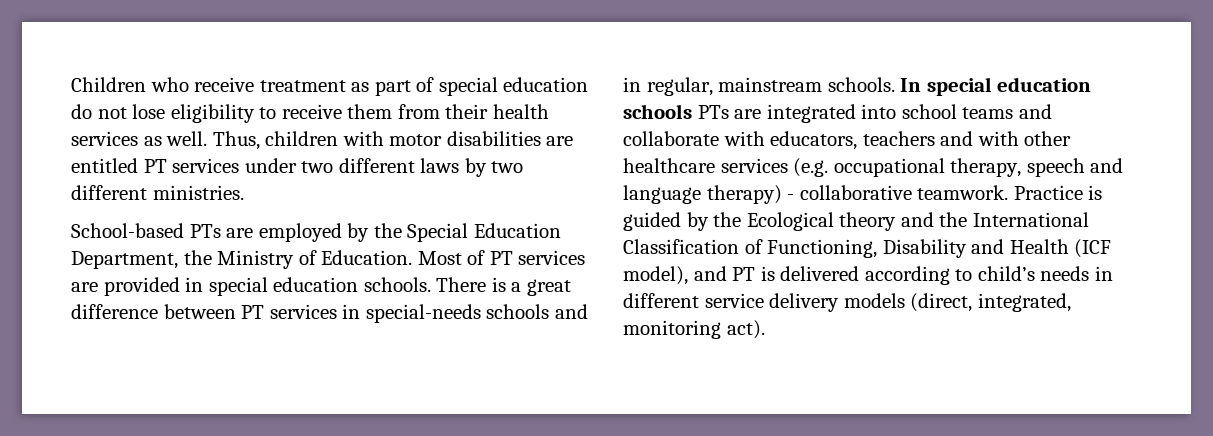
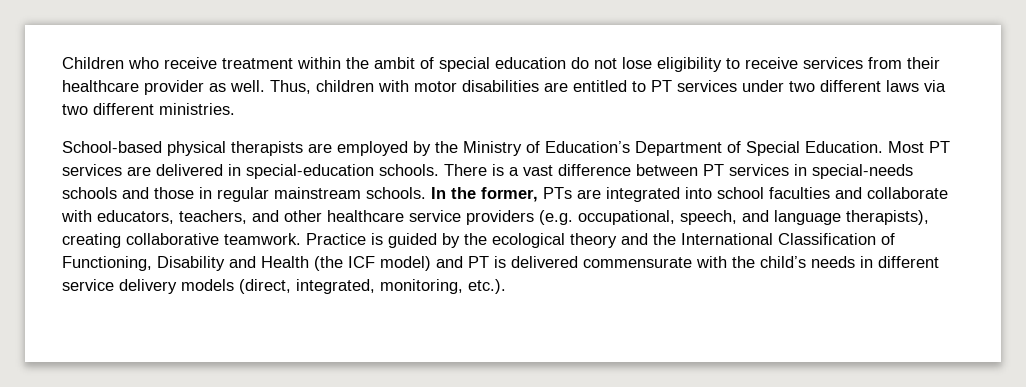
- Children who receive treatment as part of special education do not lose eligibility to receive them from their health services as well.
+ Children who receive treatment within the ambit of special education do not lose eligibility to receive services from their healthcare provider as well.
- Thus, children with motor disabilities are entitled PT services under two different laws by two different ministries.
+ Thus, children with motor disabilities are entitled to PT services under two different laws via two different ministries.
- School-based PTs are employed by the Special Education Department, the Ministry of Education.
+ School-based physical therapists are employed by the Ministry of Education’s Department of Special Education.
- Most of PT services are provided in special education schools.
+ Most PT services are delivered in special-education schools.
- There is a great difference between PT services in special-needs schools and in regular, mainstream schools. In special education schools PTs are integrated into school teams and collaborate with educators, teachers and with other healthcare services (e.g. occupational therapy, speech and language therapy) - collaborative teamwork.
+ There is a vast difference between PT services in special-needs schools and those in regular mainstream schools. In the former, PTs are integrated into school faculties and collaborate with educators, teachers, and other healthcare service providers (e.g. occupational, speech, and language therapists), creating collaborative teamwork.
- Practice is guided by the Ecological theory and the International Classification of Functioning, Disability and Health (ICF model), and PT is delivered according to child’s needs in different service delivery models (direct, integrated, monitoring act).
+ Practice is guided by the ecological theory and the International Classification of Functioning, Disability and Health (the ICF model) and PT is delivered commensurate with the child’s needs in different service delivery models (direct, integrated, monitoring, etc.).

